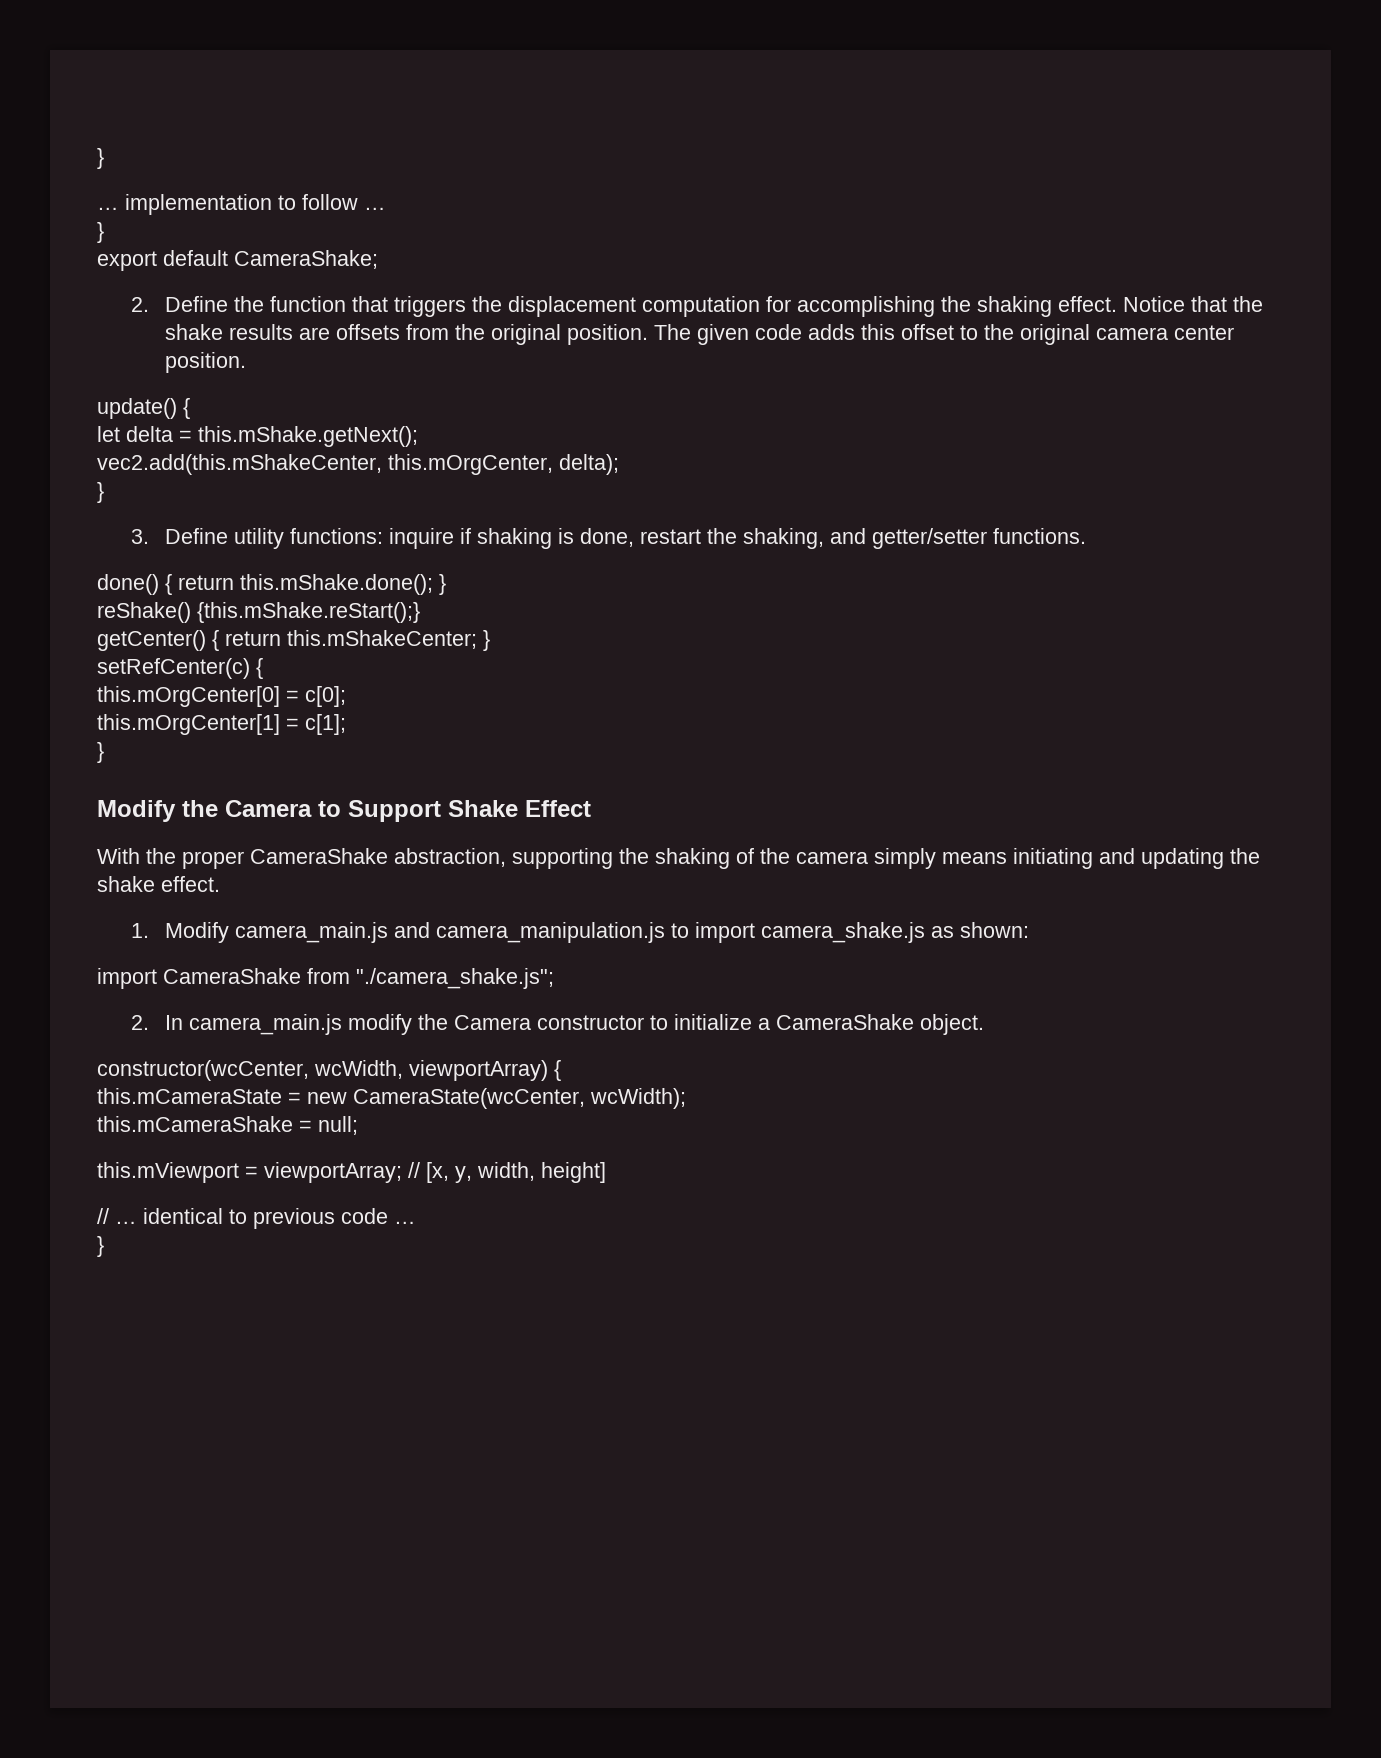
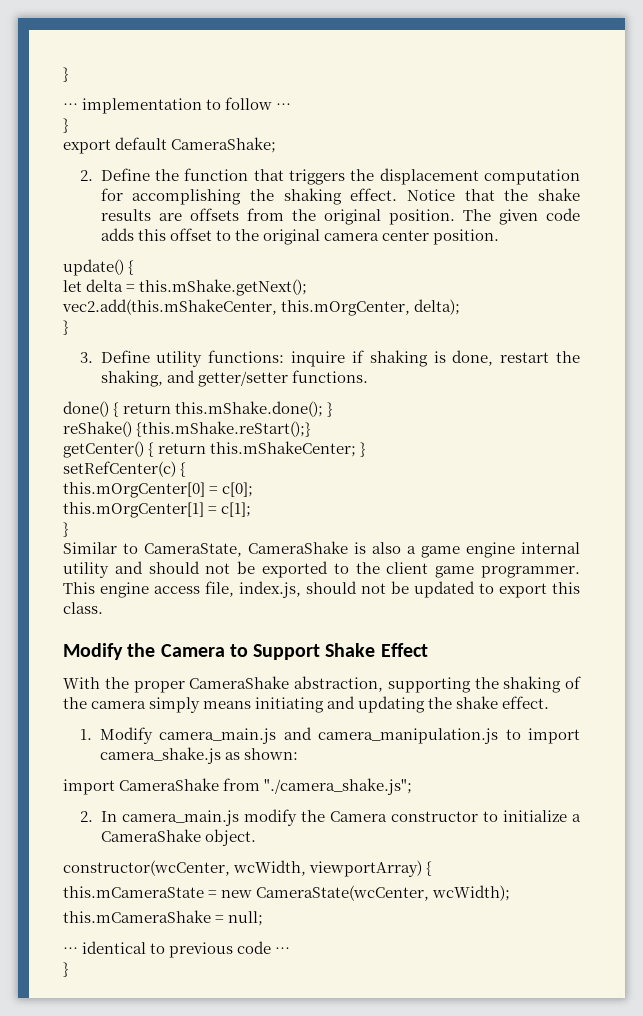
+ Similar to CameraState, CameraShake is also a game engine internal utility and should not be exported to the client game programmer. This engine access file, index.js, should not be updated to export this class.
- this.mViewport = viewportArray; // [x, y, width, height]
- // … identical to previous code …
+ … identical to previous code …

